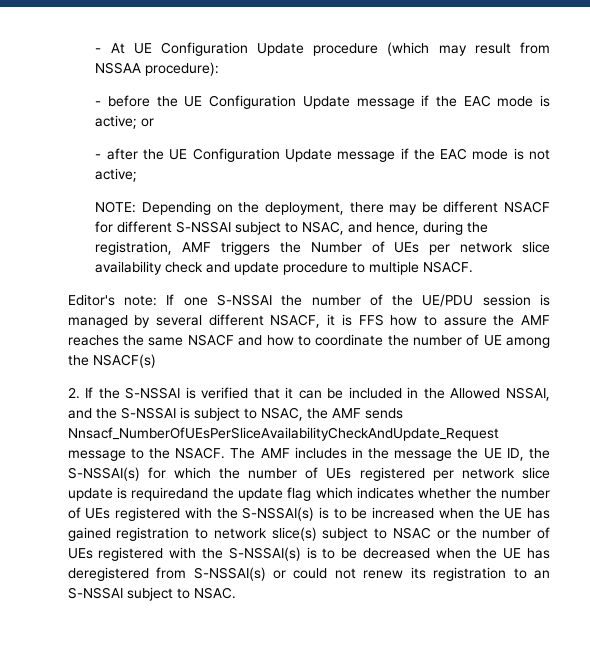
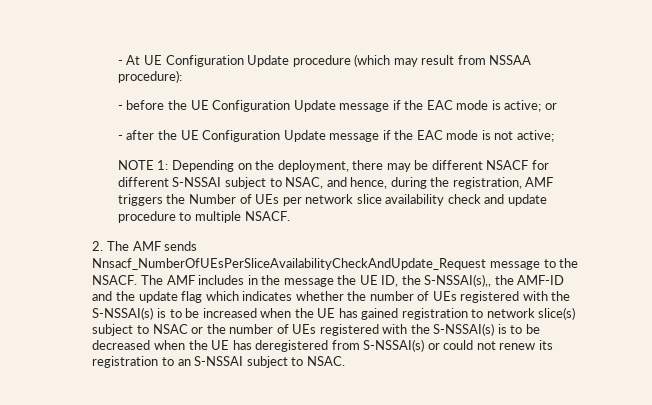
- NOTE: Depending on the deployment, there may be different NSACF for different S-NSSAI subject to NSAC, and hence, during the registration, AMF triggers the Number of UEs per network slice availability check and update procedure to multiple NSACF.
+ NOTE 1: Depending on the deployment, there may be different NSACF for different S-NSSAI subject to NSAC, and hence, during the registration, AMF triggers the Number of UEs per network slice availability check and update procedure to multiple NSACF.
- Editor's note: If one S-NSSAI the number of the UE/PDU session is managed by several different NSACF, it is FFS how to assure the AMF reaches the same NSACF and how to coordinate the number of UE among the NSACF(s)
- 2. If the S-NSSAI is verified that it can be included in the Allowed NSSAI, and the S-NSSAI is subject to NSAC, the AMF sends Nnsacf_NumberOfUEsPerSliceAvailabilityCheckAndUpdate_Request message to the NSACF.
+ 2. The AMF sends Nnsacf_NumberOfUEsPerSliceAvailabilityCheckAndUpdate_Request message to the NSACF.
- The AMF includes in the message the UE ID, the S-NSSAI(s) for which the number of UEs registered per network slice update is requiredand the update flag which indicates whether the number of UEs registered with the S-NSSAI(s) is to be increased when the UE has gained registration to network slice(s) subject to NSAC or the number of UEs registered with the S-NSSAI(s) is to be decreased when the UE has deregistered from S-NSSAI(s) or could not renew its registration to an S-NSSAI subject to NSAC.
+ The AMF includes in the message the UE ID, the S-NSSAI(s),, the AMF-ID and the update flag which indicates whether the number of UEs registered with the S-NSSAI(s) is to be increased when the UE has gained registration to network slice(s) subject to NSAC or the number of UEs registered with the S-NSSAI(s) is to be decreased when the UE has deregistered from S-NSSAI(s) or could not renew its registration to an S-NSSAI subject to NSAC.

